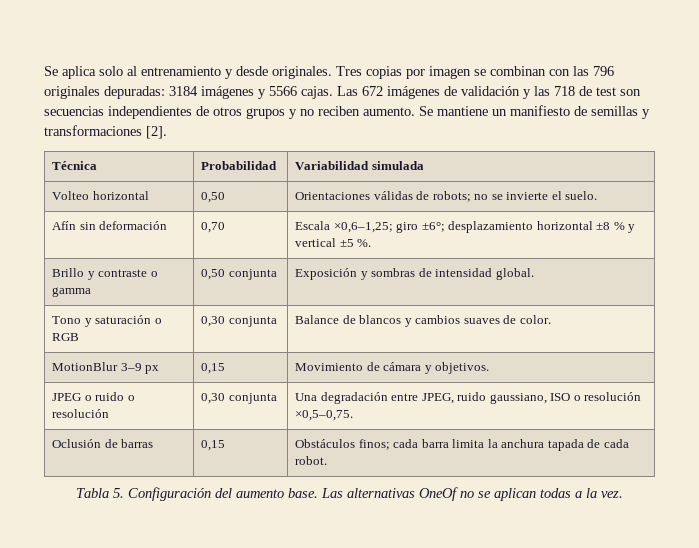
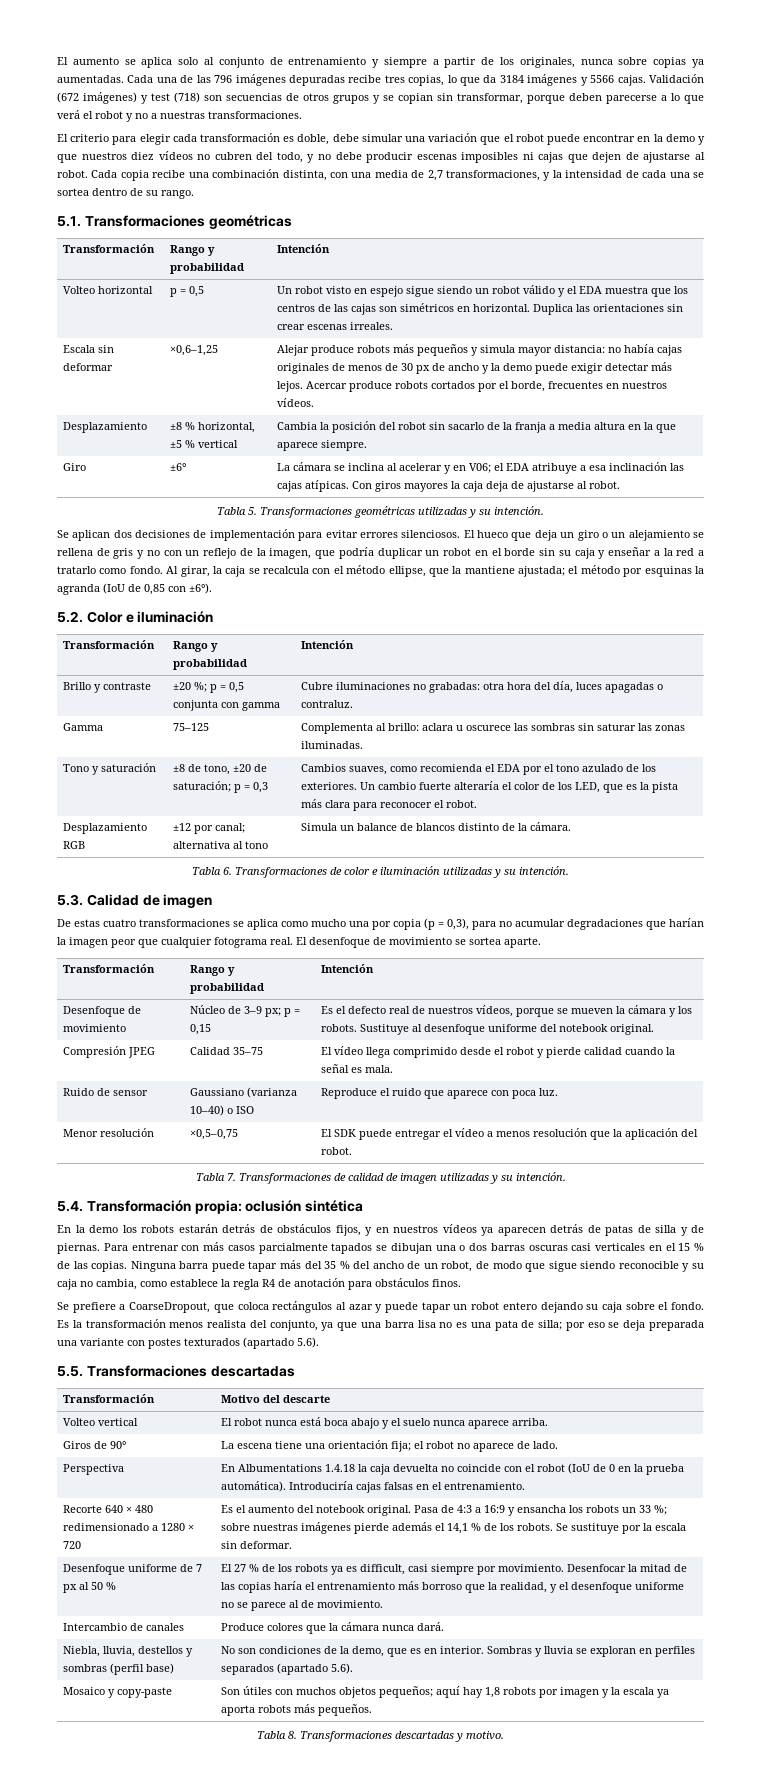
- Se aplica solo al entrenamiento y desde originales. Tres copias por imagen se combinan con las 796 originales depuradas: 3184 imágenes y 5566 cajas.
+ El aumento se aplica solo al conjunto de entrenamiento y siempre a partir de los originales, nunca sobre copias ya aumentadas. Cada una de las 796 imágenes depuradas recibe tres copias, lo que da 3184 imágenes y 5566 cajas.
- Las 672 imágenes de validación y las 718 de test son secuencias independientes de otros grupos y no reciben aumento. Se mantiene un manifiesto de semillas y transformaciones [2].
- Técnica | Probabilidad | Variabilidad simulada
- Volteo horizontal | 0,50 | Orientaciones válidas de robots; no se invierte el suelo.
- Afín sin deformación | 0,70 | Escala ×0,6–1,25; giro ±6°; desplazamiento horizontal ±8 % y vertical ±5 %.
- Brillo y contraste o gamma | 0,50 conjunta | Exposición y sombras de intensidad global.
- Tono y saturación o RGB | 0,30 conjunta | Balance de blancos y cambios suaves de color.
- MotionBlur 3–9 px | 0,15 | Movimiento de cámara y objetivos.
- JPEG o ruido o resolución | 0,30 conjunta | Una degradación entre JPEG, ruido gaussiano, ISO o resolución ×0,5–0,75.
- Oclusión de barras | 0,15 | Obstáculos finos; cada barra limita la anchura tapada de cada robot.
- Tabla 5. Configuración del aumento base. Las alternativas OneOf no se aplican todas a la vez.
+ Validación (672 imágenes) y test (718) son secuencias de otros grupos y se copian sin transformar, porque deben parecerse a lo que verá el robot y no a nuestras transformaciones.
+ El criterio para elegir cada transformación es doble, debe simular una variación que el robot puede encontrar en la demo y que nuestros diez vídeos no cubren del todo, y no debe producir escenas imposibles ni cajas que dejen de ajustarse al robot. Cada copia recibe una combinación distinta, con una media de 2,7 transformaciones, y la intensidad de cada una se sortea dentro de su rango.
+ 5.1. Transformaciones geométricas
+ Transformación | Rango y probabilidad | Intención
+ Volteo horizontal | p = 0,5 | Un robot visto en espejo sigue siendo un robot válido y el EDA muestra que los centros de las cajas son simétricos en horizontal. Duplica las orientaciones sin crear escenas irreales.
+ Escala sin deformar | ×0,6–1,25 | Alejar produce robots más pequeños y simula mayor distancia: no había cajas originales de menos de 30 px de ancho y la demo puede exigir detectar más lejos. Acercar produce robots cortados por el borde, frecuentes en nuestros vídeos.
+ Desplazamiento | ±8 % horizontal, ±5 % vertical | Cambia la posición del robot sin sacarlo de la franja a media altura en la que aparece siempre.
+ Giro | ±6° | La cámara se inclina al acelerar y en V06; el EDA atribuye a esa inclinación las cajas atípicas. Con giros mayores la caja deja de ajustarse al robot.
+ Tabla 5. Transformaciones geométricas utilizadas y su intención.
+ Se aplican dos decisiones de implementación para evitar errores silenciosos. El hueco que deja un giro o un alejamiento se rellena de gris y no con un reflejo de la imagen, que podría duplicar un robot en el borde sin su caja y enseñar a la red a tratarlo como fondo. Al girar, la caja se recalcula con el método ellipse, que la mantiene ajustada; el método por esquinas la agranda (IoU de 0,85 con ±6°).
+ 5.2. Color e iluminación
+ Transformación | Rango y probabilidad | Intención
+ Brillo y contraste | ±20 %; p = 0,5 conjunta con gamma | Cubre iluminaciones no grabadas: otra hora del día, luces apagadas o contraluz.
+ Gamma | 75–125 | Complementa al brillo: aclara u oscurece las sombras sin saturar las zonas iluminadas.
+ Tono y saturación | ±8 de tono, ±20 de saturación; p = 0,3 | Cambios suaves, como recomienda el EDA por el tono azulado de los exteriores. Un cambio fuerte alteraría el color de los LED, que es la pista más clara para reconocer el robot.
+ Desplazamiento RGB | ±12 por canal; alternativa al tono | Simula un balance de blancos distinto de la cámara.
+ Tabla 6. Transformaciones de color e iluminación utilizadas y su intención.
+ 5.3. Calidad de imagen
+ De estas cuatro transformaciones se aplica como mucho una por copia (p = 0,3), para no acumular degradaciones que harían la imagen peor que cualquier fotograma real. El desenfoque de movimiento se sortea aparte.
+ Transformación | Rango y probabilidad | Intención
+ Desenfoque de movimiento | Núcleo de 3–9 px; p = 0,15 | Es el defecto real de nuestros vídeos, porque se mueven la cámara y los robots. Sustituye al desenfoque uniforme del notebook original.
+ Compresión JPEG | Calidad 35–75 | El vídeo llega comprimido desde el robot y pierde calidad cuando la señal es mala.
+ Ruido de sensor | Gaussiano (varianza 10–40) o ISO | Reproduce el ruido que aparece con poca luz.
+ Menor resolución | ×0,5–0,75 | El SDK puede entregar el vídeo a menos resolución que la aplicación del robot.
+ Tabla 7. Transformaciones de calidad de imagen utilizadas y su intención.
+ 5.4. Transformación propia: oclusión sintética
+ En la demo los robots estarán detrás de obstáculos fijos, y en nuestros vídeos ya aparecen detrás de patas de silla y de piernas. Para entrenar con más casos parcialmente tapados se dibujan una o dos barras oscuras casi verticales en el 15 % de las copias. Ninguna barra puede tapar más del 35 % del ancho de un robot, de modo que sigue siendo reconocible y su caja no cambia, como establece la regla R4 de anotación para obstáculos finos.
+ Se prefiere a CoarseDropout, que coloca rectángulos al azar y puede tapar un robot entero dejando su caja sobre el fondo. Es la transformación menos realista del conjunto, ya que una barra lisa no es una pata de silla; por eso se deja preparada una variante con postes texturados (apartado 5.6).
+ 5.5. Transformaciones descartadas
+ Transformación | Motivo del descarte
+ Volteo vertical | El robot nunca está boca abajo y el suelo nunca aparece arriba.
+ Giros de 90° | La escena tiene una orientación fija; el robot no aparece de lado.
+ Perspectiva | En Albumentations 1.4.18 la caja devuelta no coincide con el robot (IoU de 0 en la prueba automática). Introduciría cajas falsas en el entrenamiento.
+ Recorte 640 × 480 redimensionado a 1280 × 720 | Es el aumento del notebook original. Pasa de 4:3 a 16:9 y ensancha los robots un 33 %; sobre nuestras imágenes pierde además el 14,1 % de los robots. Se sustituye por la escala sin deformar.
+ Desenfoque uniforme de 7 px al 50 % | El 27 % de los robots ya es difficult, casi siempre por movimiento. Desenfocar la mitad de las copias haría el entrenamiento más borroso que la realidad, y el desenfoque uniforme no se parece al de movimiento.
+ Intercambio de canales | Produce colores que la cámara nunca dará.
+ Niebla, lluvia, destellos y sombras (perfil base) | No son condiciones de la demo, que es en interior. Sombras y lluvia se exploran en perfiles separados (apartado 5.6).
+ Mosaico y copy-paste | Son útiles con muchos objetos pequeños; aquí hay 1,8 robots por imagen y la escala ya aporta robots más pequeños.
+ Tabla 8. Transformaciones descartadas y motivo.

